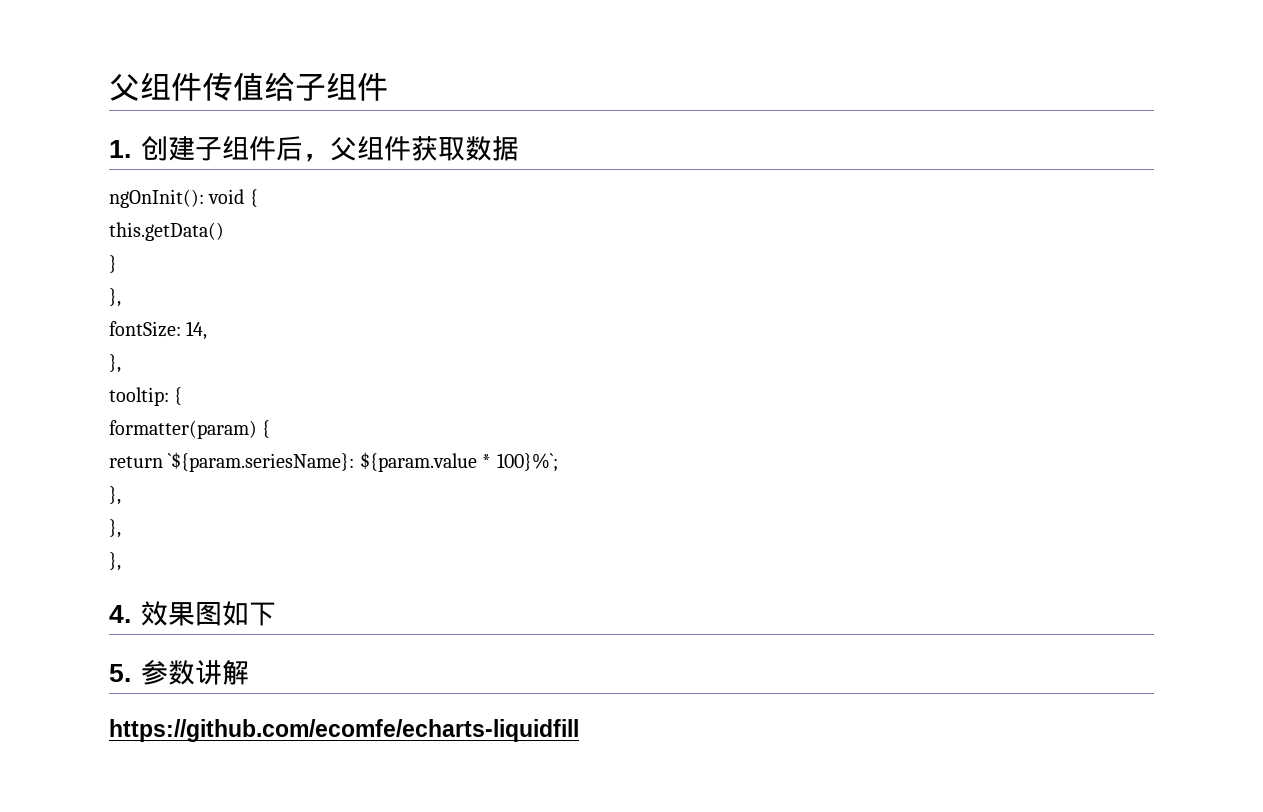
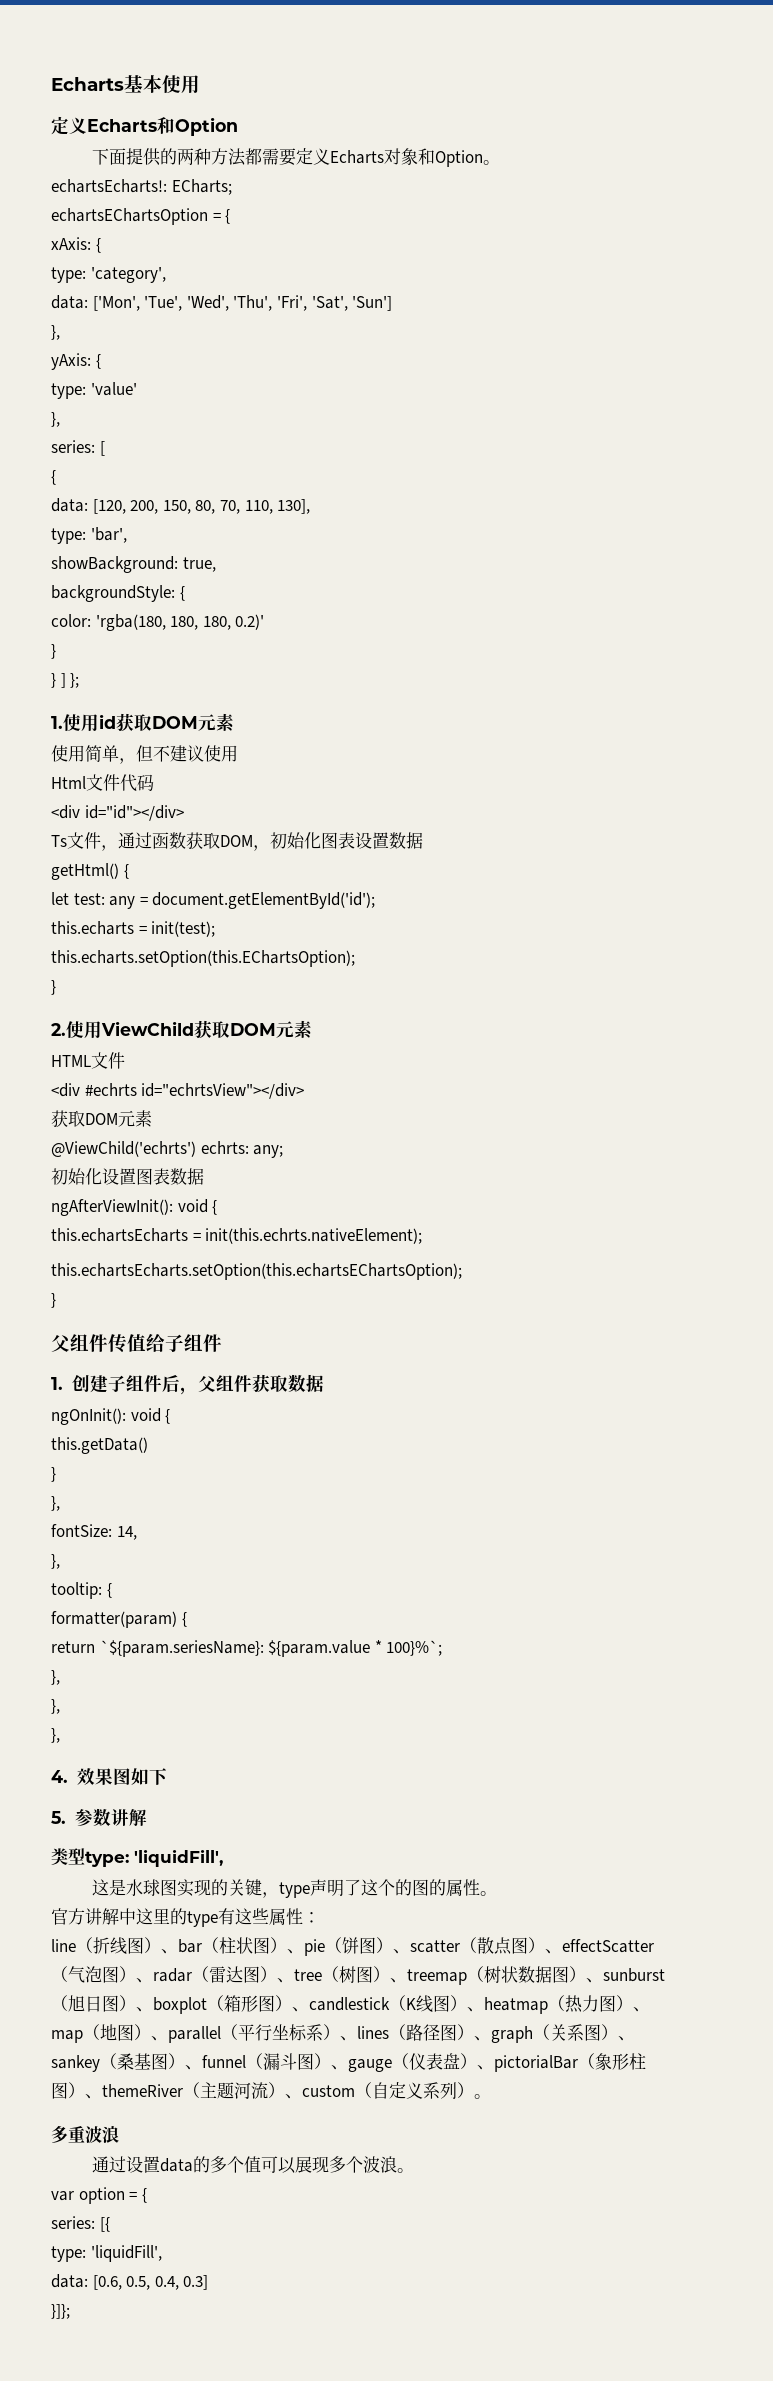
+ Echarts基本使用
+ 定义Echarts和Option
+ 下面提供的两种方法都需要定义Echarts对象和Option。
+ echartsEcharts!: ECharts;
+ echartsEChartsOption = {
+ xAxis: {
+ type: 'category',
+ data: ['Mon', 'Tue', 'Wed', 'Thu', 'Fri', 'Sat', 'Sun']
+ },
+ yAxis: {
+ type: 'value'
+ },
+ series: [
+ {
+ data: [120, 200, 150, 80, 70, 110, 130],
+ type: 'bar',
+ showBackground: true,
+ backgroundStyle: {
+ color: 'rgba(180, 180, 180, 0.2)'
+ }
+ } ] };
+ 1.使用id获取DOM元素
+ 使用简单，但不建议使用
+ Html文件代码
+ <div id="id"></div>
+ Ts文件，通过函数获取DOM，初始化图表设置数据
+ getHtml() {
+ let test: any = document.getElementById('id');
+ this.echarts = init(test);
+ this.echarts.setOption(this.EChartsOption);
+ }
+ 2.使用ViewChild获取DOM元素
+ HTML文件
+ <div #echrts id="echrtsView"></div>
+ 获取DOM元素
+ @ViewChild('echrts') echrts: any;
+ 初始化设置图表数据
+ ngAfterViewInit(): void {
+ this.echartsEcharts = init(this.echrts.nativeElement);
+ this.echartsEcharts.setOption(this.echartsEChartsOption);
+ }
- https://github.com/ecomfe/echarts-liquidfill
+ 类型type: 'liquidFill',
+ 这是水球图实现的关键，type声明了这个的图的属性。
+ 官方讲解中这里的type有这些属性：
+ line（折线图）、bar（柱状图）、pie（饼图）、scatter（散点图）、effectScatter（气泡图）、radar（雷达图）、tree（树图）、treemap（树状数据图）、sunburst（旭日图）、boxplot（箱形图）、candlestick（K线图）、heatmap（热力图）、map（地图）、parallel（平行坐标系）、lines（路径图）、graph（关系图）、sankey（桑基图）、funnel（漏斗图）、gauge（仪表盘）、pictorialBar（象形柱图）、themeRiver（主题河流）、custom（自定义系列）。
+ 多重波浪
+ 通过设置data的多个值可以展现多个波浪。
+ var option = {
+ series: [{
+ type: 'liquidFill',
+ data: [0.6, 0.5, 0.4, 0.3]
+ }]};

